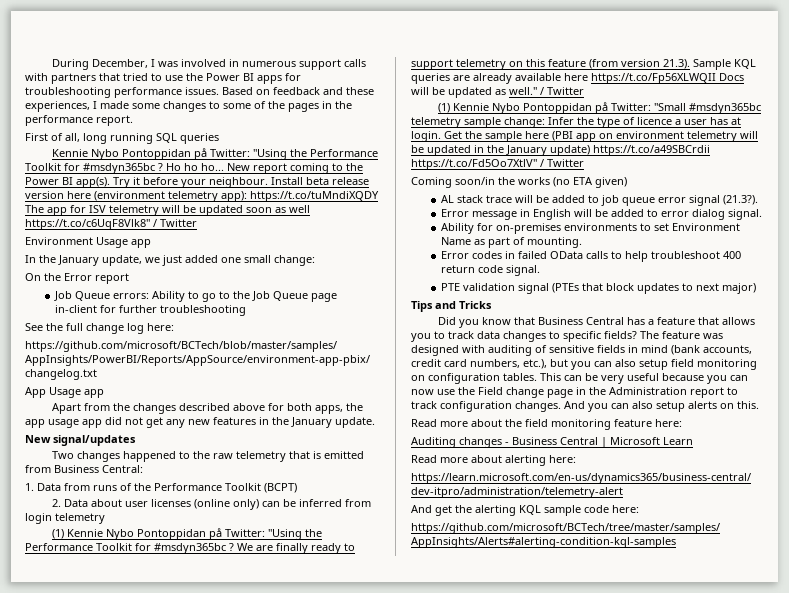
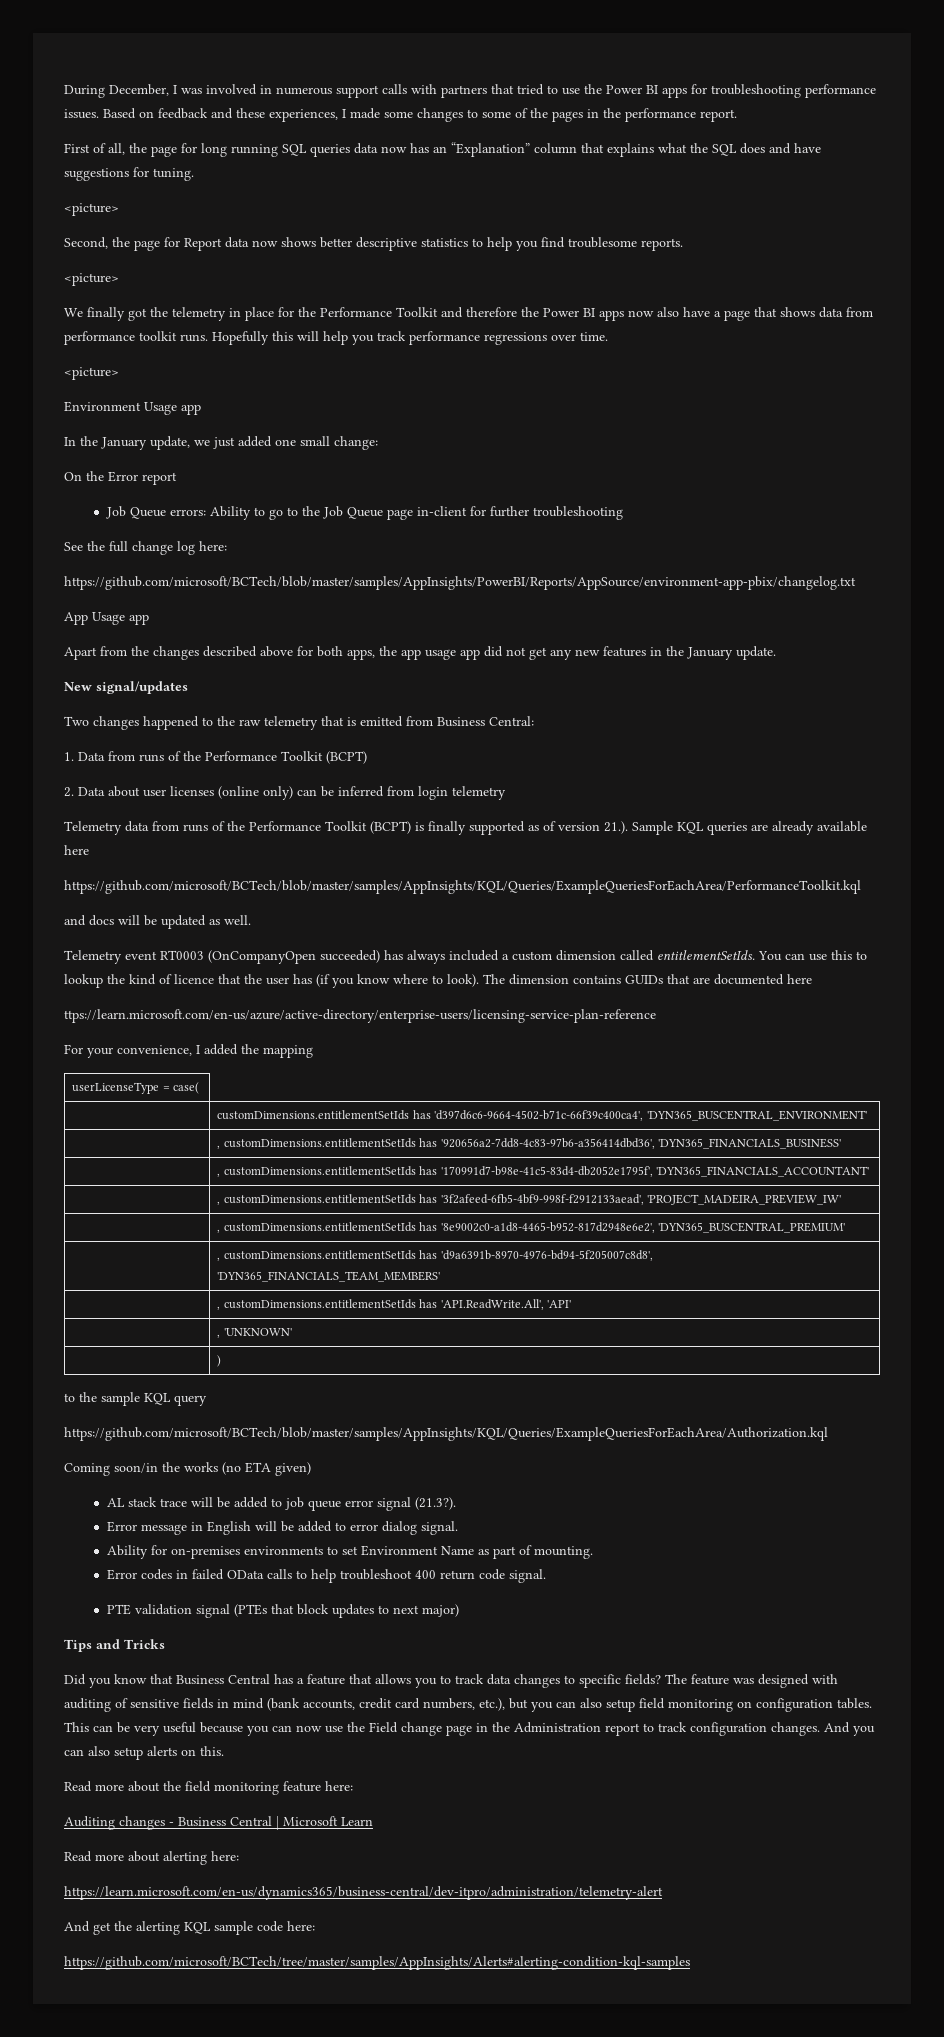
- First of all, long running SQL queries
- Kennie Nybo Pontoppidan på Twitter: "Using the Performance Toolkit for #msdyn365bc ? Ho ho ho... New report coming to the Power BI app(s). Try it before your neighbour. Install beta release version here (environment telemetry app): https://t.co/tuMndiXQDY The app for ISV telemetry will be updated soon as well https://t.co/c6UqF8Vlk8" / Twitter
+ First of all, the page for long running SQL queries data now has an “Explanation” column that explains what the SQL does and have suggestions for tuning.
+ <picture>
+ Second, the page for Report data now shows better descriptive statistics to help you find troublesome reports.
+ <picture>
+ We finally got the telemetry in place for the Performance Toolkit and therefore the Power BI apps now also have a page that shows data from performance toolkit runs. Hopefully this will help you track performance regressions over time.
+ <picture>
- (1) Kennie Nybo Pontoppidan på Twitter: "Using the Performance Toolkit for #msdyn365bc ? We are finally ready to support telemetry on this feature (from version 21.3). Sample KQL queries are already available here https://t.co/Fp56XLWQII Docs will be updated as well." / Twitter
- (1) Kennie Nybo Pontoppidan på Twitter: "Small #msdyn365bc telemetry sample change: Infer the type of licence a user has at login. Get the sample here (PBI app on environment telemetry will be updated in the January update) https://t.co/a49SBCrdii https://t.co/Fd5Oo7XtlV" / Twitter
+ Telemetry data from runs of the Performance Toolkit (BCPT) is finally supported as of version 21.). Sample KQL queries are already available here
+ https://github.com/microsoft/BCTech/blob/master/samples/AppInsights/KQL/Queries/ExampleQueriesForEachArea/PerformanceToolkit.kql
+ and docs will be updated as well.
+ Telemetry event RT0003 (OnCompanyOpen succeeded) has always included a custom dimension called entitlementSetIds. You can use this to lookup the kind of licence that the user has (if you know where to look). The dimension contains GUIDs that are documented here
+ ttps://learn.microsoft.com/en-us/azure/active-directory/enterprise-users/licensing-service-plan-reference
+ For your convenience, I added the mapping
+ userLicenseType = case(
+ | customDimensions.entitlementSetIds has 'd397d6c6-9664-4502-b71c-66f39c400ca4', 'DYN365_BUSCENTRAL_ENVIRONMENT'
+ | , customDimensions.entitlementSetIds has '920656a2-7dd8-4c83-97b6-a356414dbd36', 'DYN365_FINANCIALS_BUSINESS'
+ | , customDimensions.entitlementSetIds has '170991d7-b98e-41c5-83d4-db2052e1795f', 'DYN365_FINANCIALS_ACCOUNTANT'
+ | , customDimensions.entitlementSetIds has '3f2afeed-6fb5-4bf9-998f-f2912133aead', 'PROJECT_MADEIRA_PREVIEW_IW'
+ | , customDimensions.entitlementSetIds has '8e9002c0-a1d8-4465-b952-817d2948e6e2', 'DYN365_BUSCENTRAL_PREMIUM'
+ | , customDimensions.entitlementSetIds has 'd9a6391b-8970-4976-bd94-5f205007c8d8', 'DYN365_FINANCIALS_TEAM_MEMBERS'
+ | , customDimensions.entitlementSetIds has 'API.ReadWrite.All', 'API'
+ | , 'UNKNOWN'
+ | )
+ to the sample KQL query
+ https://github.com/microsoft/BCTech/blob/master/samples/AppInsights/KQL/Queries/ExampleQueriesForEachArea/Authorization.kql

